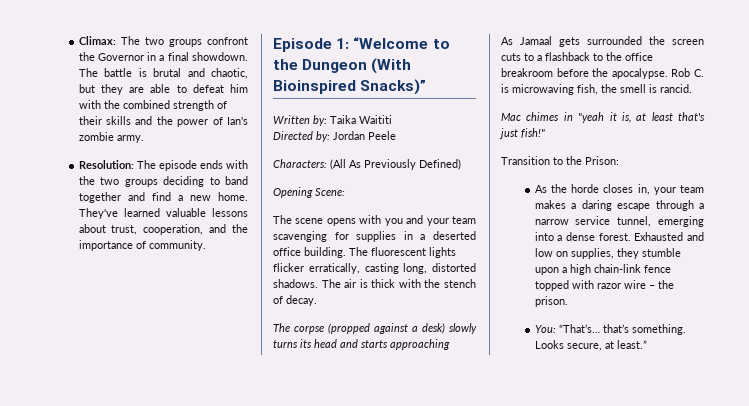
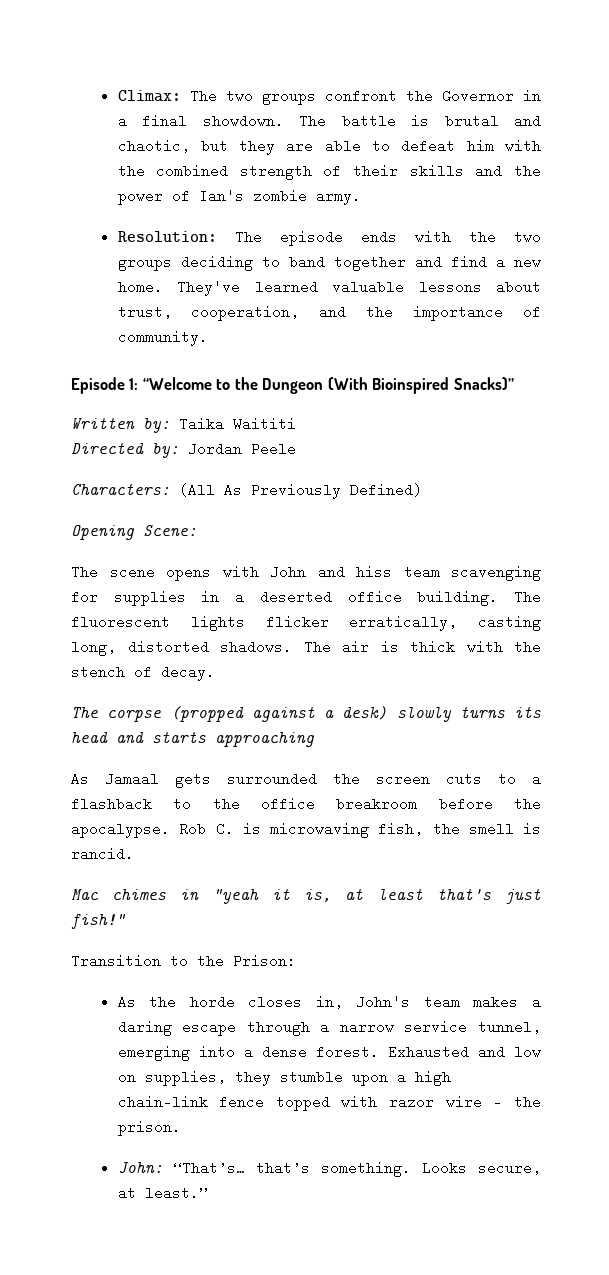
- The scene opens with you and your team scavenging for supplies in a deserted office building.
+ The scene opens with John and hiss team scavenging for supplies in a deserted office building.
- As the horde closes in, your team makes a daring escape through a narrow service tunnel, emerging into a dense forest.
+ As the horde closes in, John's team makes a daring escape through a narrow service tunnel, emerging into a dense forest.
- You: “That’s… that’s something.
+ John: “That’s… that’s something.

